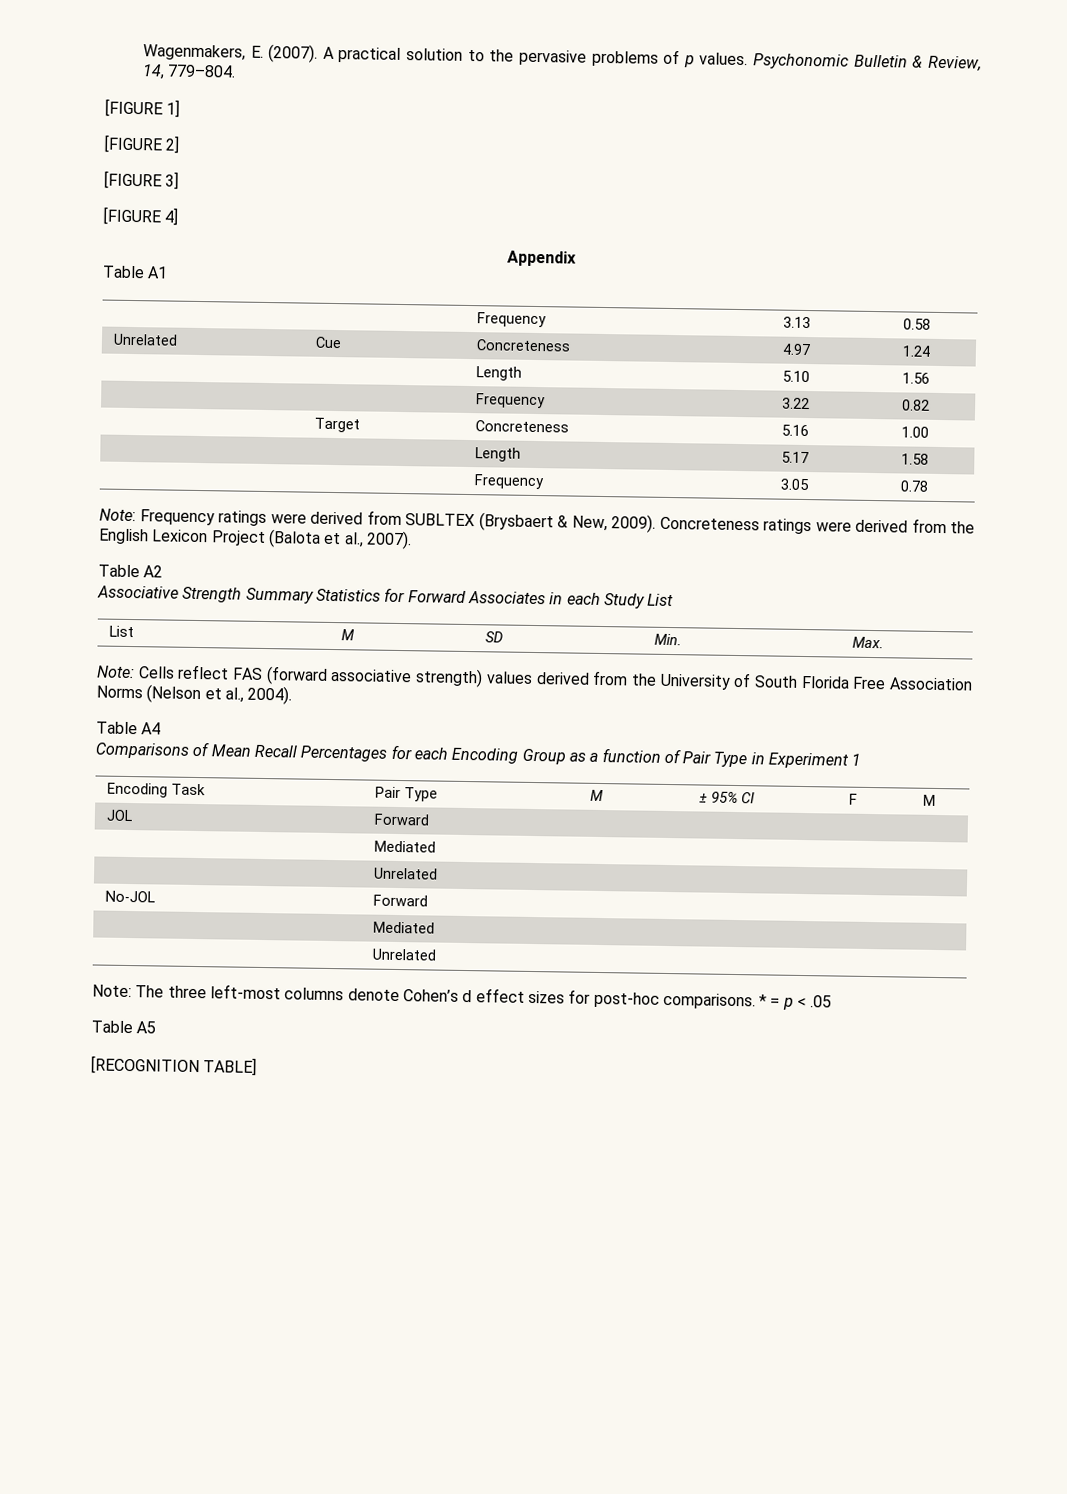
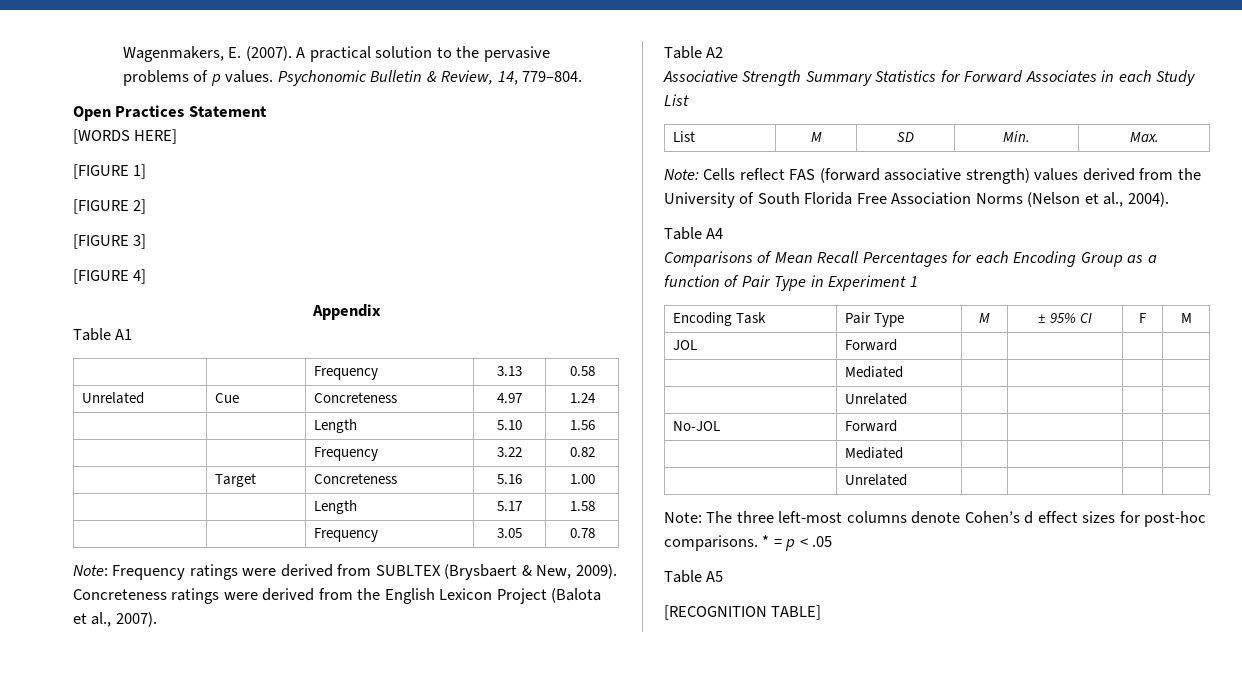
+ Open Practices Statement
+ [WORDS HERE]

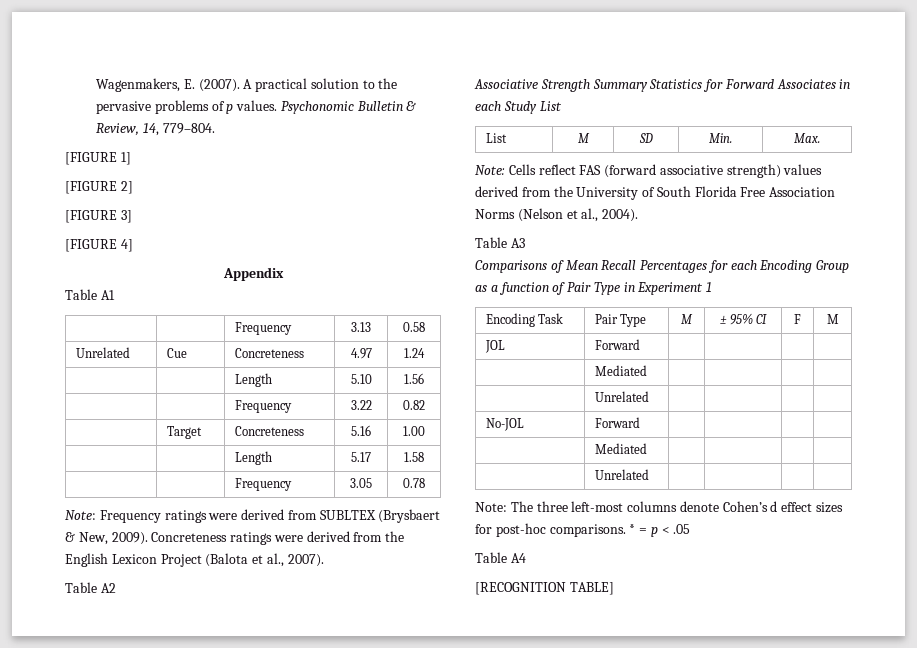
- Open Practices Statement
- [WORDS HERE]
- Table A4
+ Table A3
- Table A5
+ Table A4

